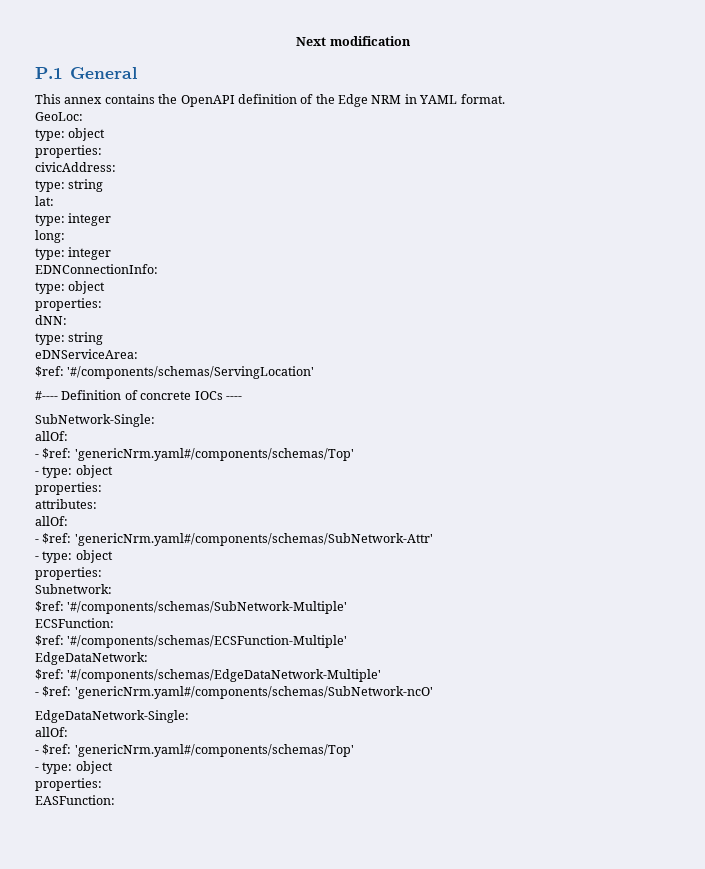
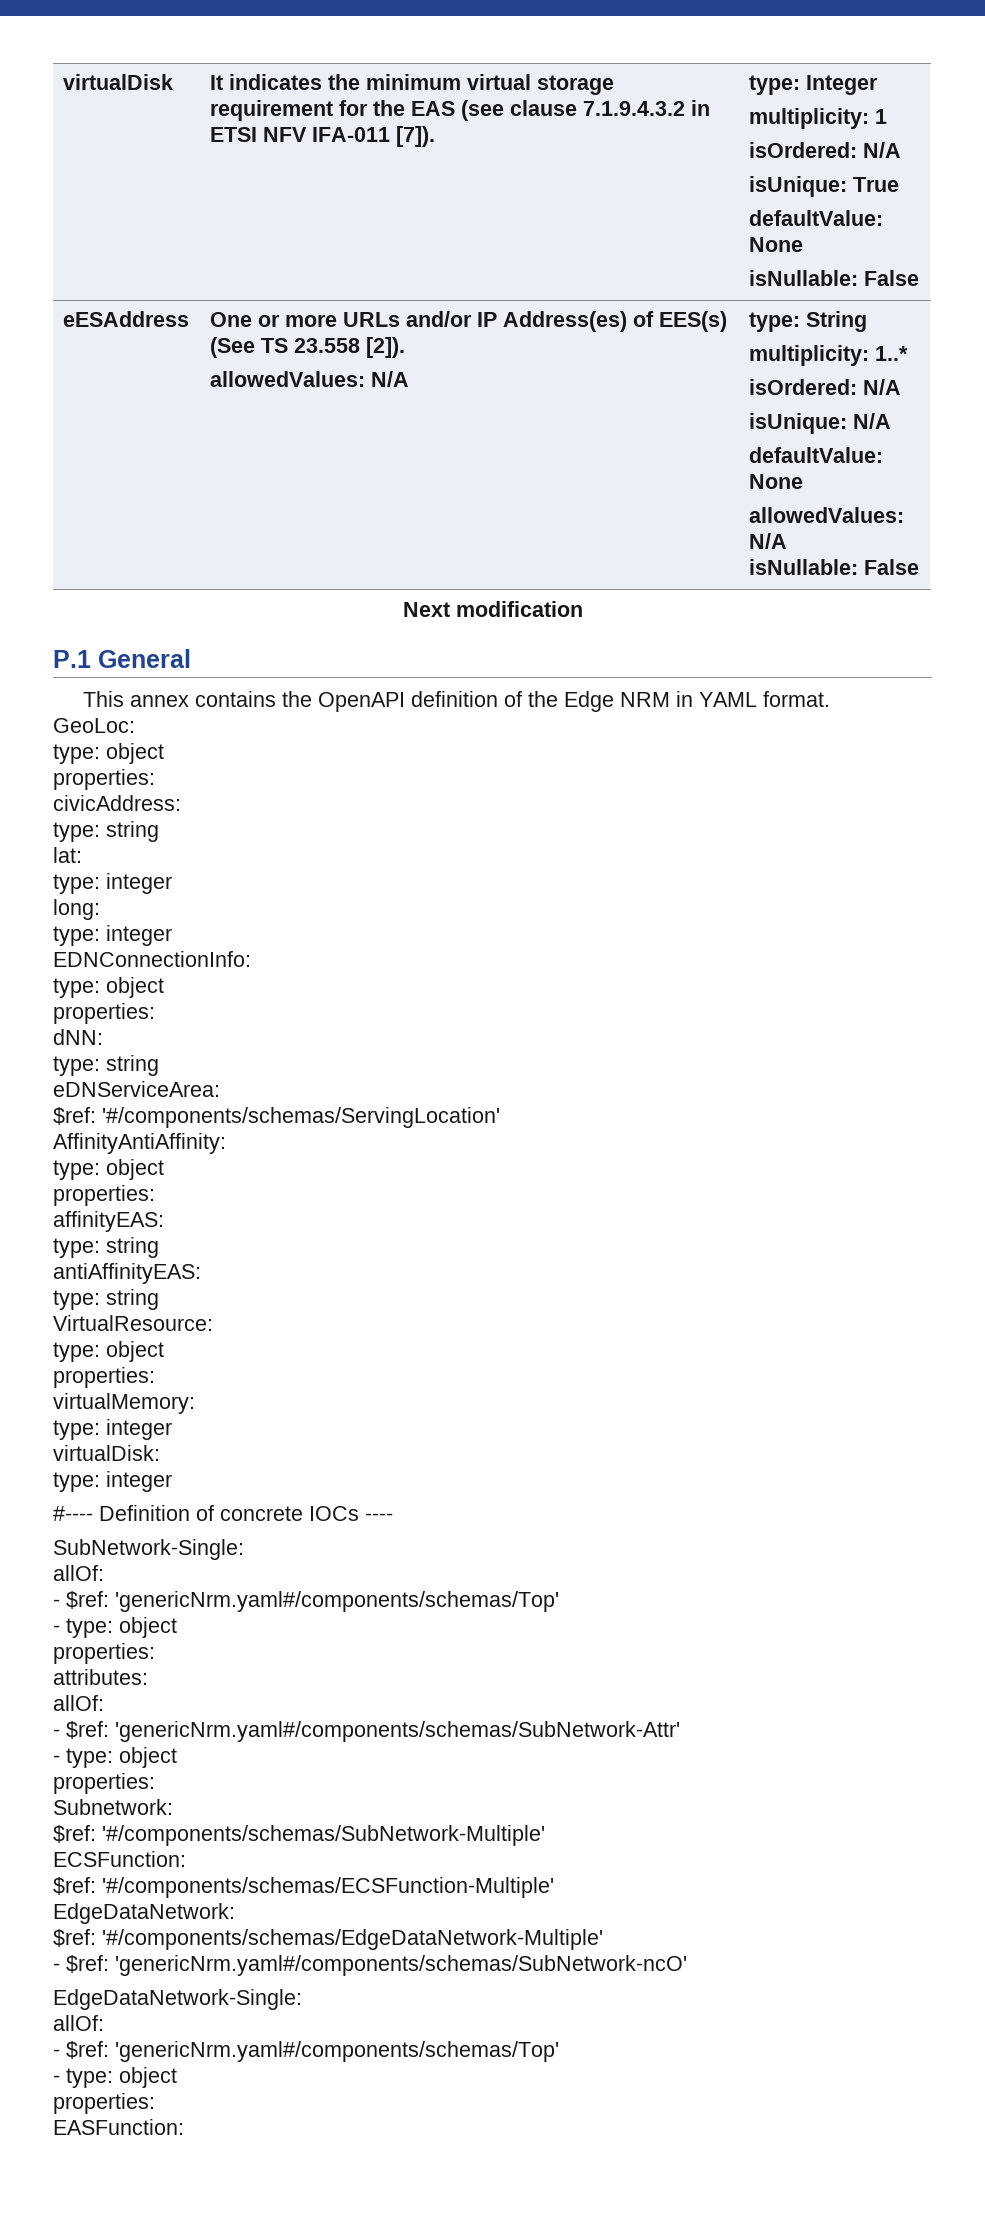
+ virtualDisk | It indicates the minimum virtual storage requirement for the EAS (see clause 7.1.9.4.3.2 in ETSI NFV IFA-011 [7]). | type: Integer
+ multiplicity: 1
+ isOrdered: N/A
+ isUnique: True
+ defaultValue: None
+ isNullable: False
+ eESAddress | One or more URLs and/or IP Address(es) of EES(s) (See TS 23.558 [2]).
+ allowedValues: N/A | type: String
+ multiplicity: 1..*
+ isOrdered: N/A
+ isUnique: N/A
+ defaultValue: None
+ allowedValues: N/A
+ isNullable: False
+ AffinityAntiAffinity:
+ type: object
+ properties:
+ affinityEAS:
+ type: string
+ antiAffinityEAS:
+ type: string
+ VirtualResource:
+ type: object
+ properties:
+ virtualMemory:
+ type: integer
+ virtualDisk:
+ type: integer

